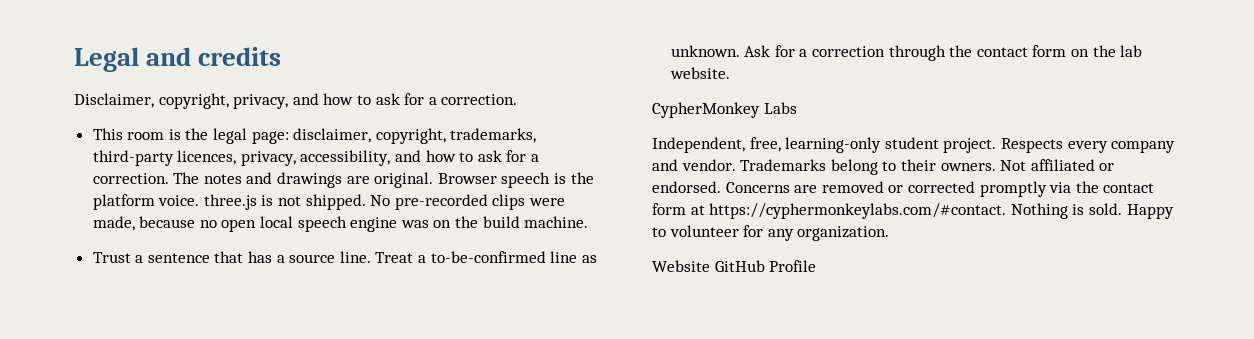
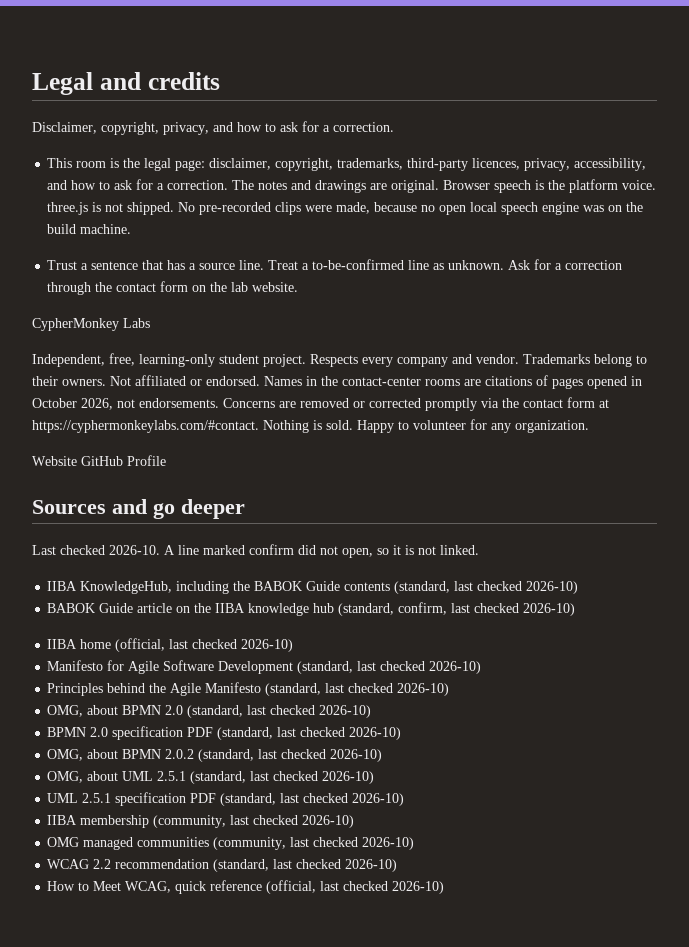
+ Names in the contact-center rooms are citations of pages opened in October 2026, not endorsements.
+ Sources and go deeper
+ Last checked 2026-10. A line marked confirm did not open, so it is not linked.
+ IIBA KnowledgeHub, including the BABOK Guide contents (standard, last checked 2026-10)
+ BABOK Guide article on the IIBA knowledge hub (standard, confirm, last checked 2026-10)
+ IIBA home (official, last checked 2026-10)
+ Manifesto for Agile Software Development (standard, last checked 2026-10)
+ Principles behind the Agile Manifesto (standard, last checked 2026-10)
+ OMG, about BPMN 2.0 (standard, last checked 2026-10)
+ BPMN 2.0 specification PDF (standard, last checked 2026-10)
+ OMG, about BPMN 2.0.2 (standard, last checked 2026-10)
+ OMG, about UML 2.5.1 (standard, last checked 2026-10)
+ UML 2.5.1 specification PDF (standard, last checked 2026-10)
+ IIBA membership (community, last checked 2026-10)
+ OMG managed communities (community, last checked 2026-10)
+ WCAG 2.2 recommendation (standard, last checked 2026-10)
+ How to Meet WCAG, quick reference (official, last checked 2026-10)

